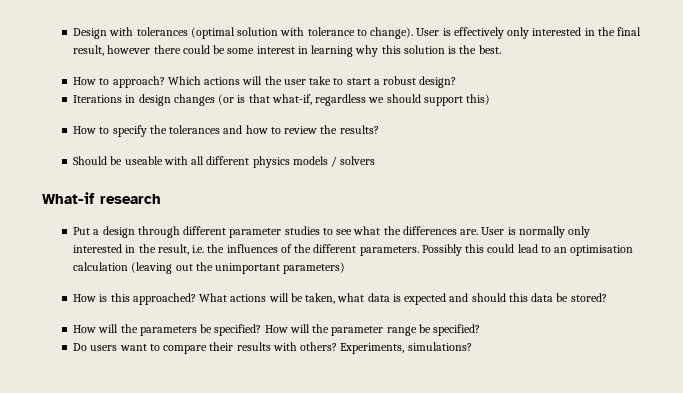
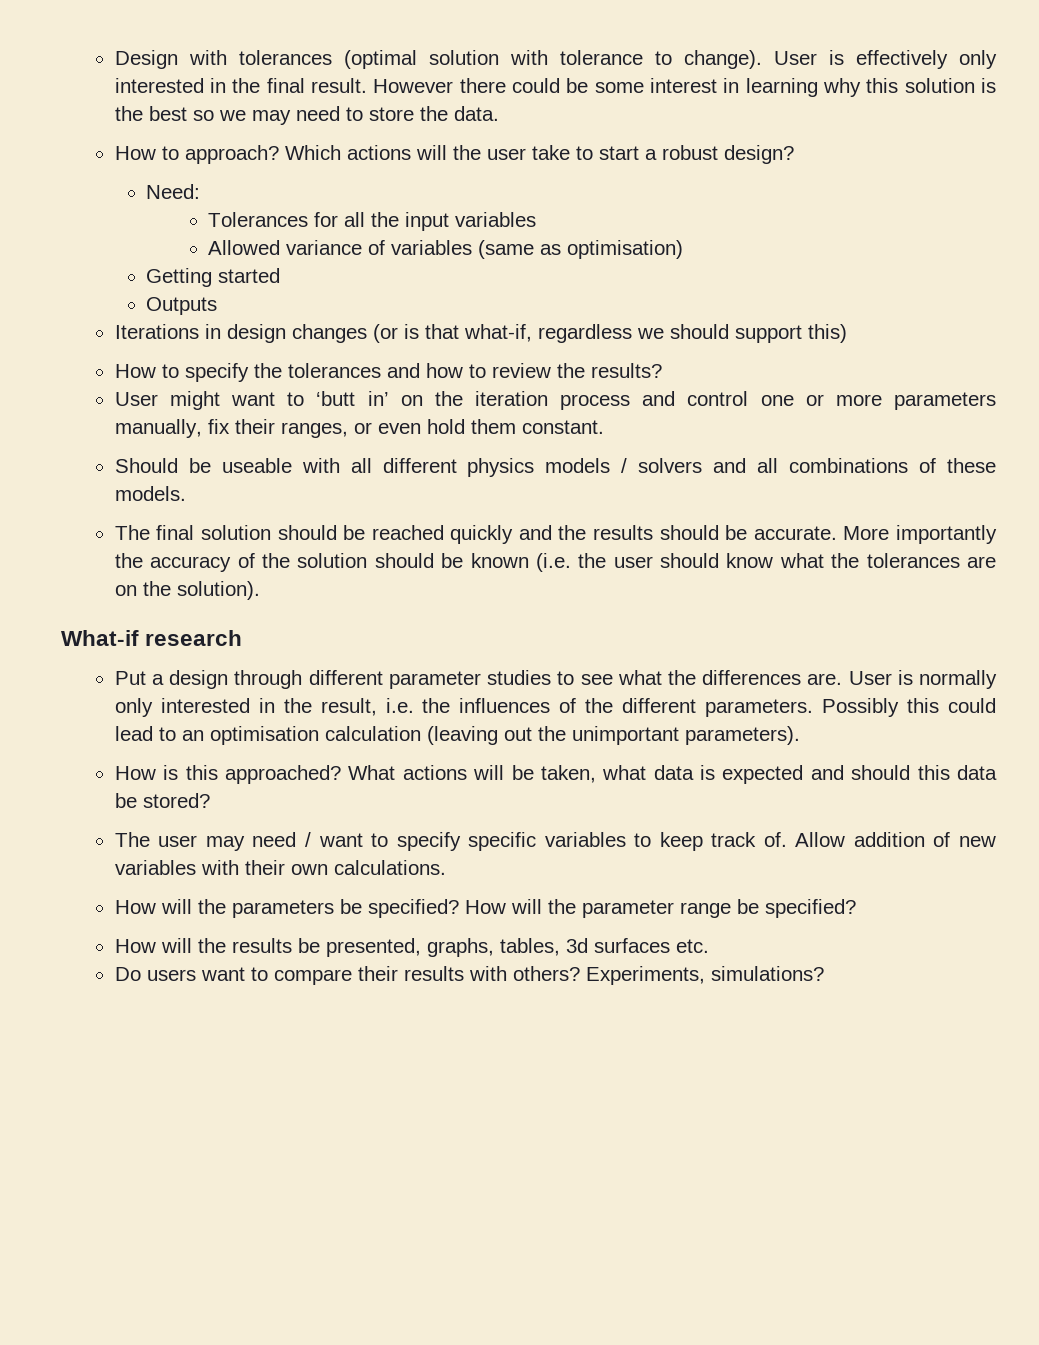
- User is effectively only interested in the final result, however there could be some interest in learning why this solution is the best.
+ User is effectively only interested in the final result. However there could be some interest in learning why this solution is the best so we may need to store the data.
+ Need:
+ Tolerances for all the input variables
+ Allowed variance of variables (same as optimisation)
+ Getting started
+ Outputs
+ User might want to ‘butt in’ on the iteration process and control one or more parameters manually, fix their ranges, or even hold them constant.
- Should be useable with all different physics models / solvers
+ Should be useable with all different physics models / solvers and all combinations of these models.
+ The final solution should be reached quickly and the results should be accurate. More importantly the accuracy of the solution should be known (i.e. the user should know what the tolerances are on the solution).
- Possibly this could lead to an optimisation calculation (leaving out the unimportant parameters)
+ Possibly this could lead to an optimisation calculation (leaving out the unimportant parameters).
+ The user may need / want to specify specific variables to keep track of. Allow addition of new variables with their own calculations.
+ How will the results be presented, graphs, tables, 3d surfaces etc.

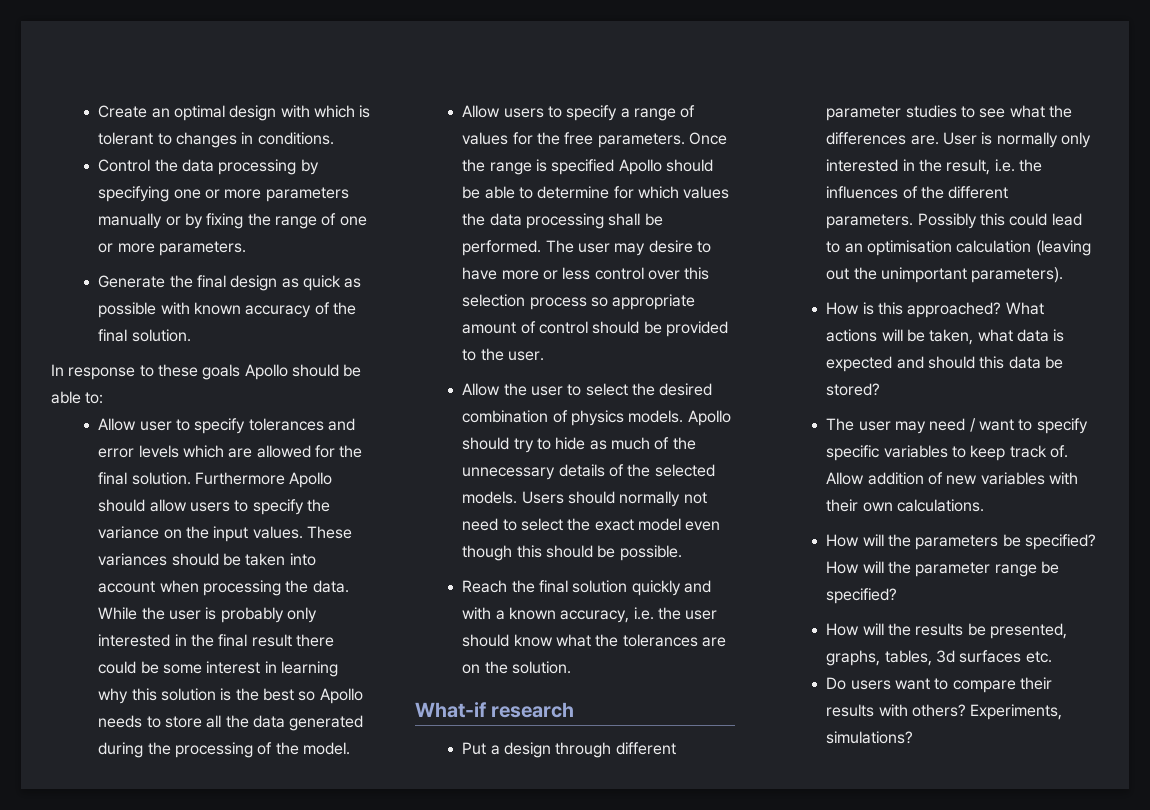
- Design with tolerances (optimal solution with tolerance to change). User is effectively only interested in the final result. However there could be some interest in learning why this solution is the best so we may need to store the data.
- How to approach? Which actions will the user take to start a robust design?
- Need:
- Tolerances for all the input variables
- Allowed variance of variables (same as optimisation)
- Getting started
- Outputs
- Iterations in design changes (or is that what-if, regardless we should support this)
- How to specify the tolerances and how to review the results?
- User might want to ‘butt in’ on the iteration process and control one or more parameters manually, fix their ranges, or even hold them constant.
- Should be useable with all different physics models / solvers and all combinations of these models.
- The final solution should be reached quickly and the results should be accurate. More importantly the accuracy of the solution should be known (i.e. the user should know what the tolerances are on the solution).
+ Create an optimal design with which is tolerant to changes in conditions.
+ Control the data processing by specifying one or more parameters manually or by fixing the range of one or more parameters.
+ Generate the final design as quick as possible with known accuracy of the final solution.
+ In response to these goals Apollo should be able to:
+ Allow user to specify tolerances and error levels which are allowed for the final solution. Furthermore Apollo should allow users to specify the variance on the input values. These variances should be taken into account when processing the data. While the user is probably only interested in the final result there could be some interest in learning why this solution is the best so Apollo needs to store all the data generated during the processing of the model.
+ Allow users to specify a range of values for the free parameters. Once the range is specified Apollo should be able to determine for which values the data processing shall be performed. The user may desire to have more or less control over this selection process so appropriate amount of control should be provided to the user.
+ Allow the user to select the desired combination of physics models. Apollo should try to hide as much of the unnecessary details of the selected models. Users should normally not need to select the exact model even though this should be possible.
+ Reach the final solution quickly and with a known accuracy, i.e. the user should know what the tolerances are on the solution.

